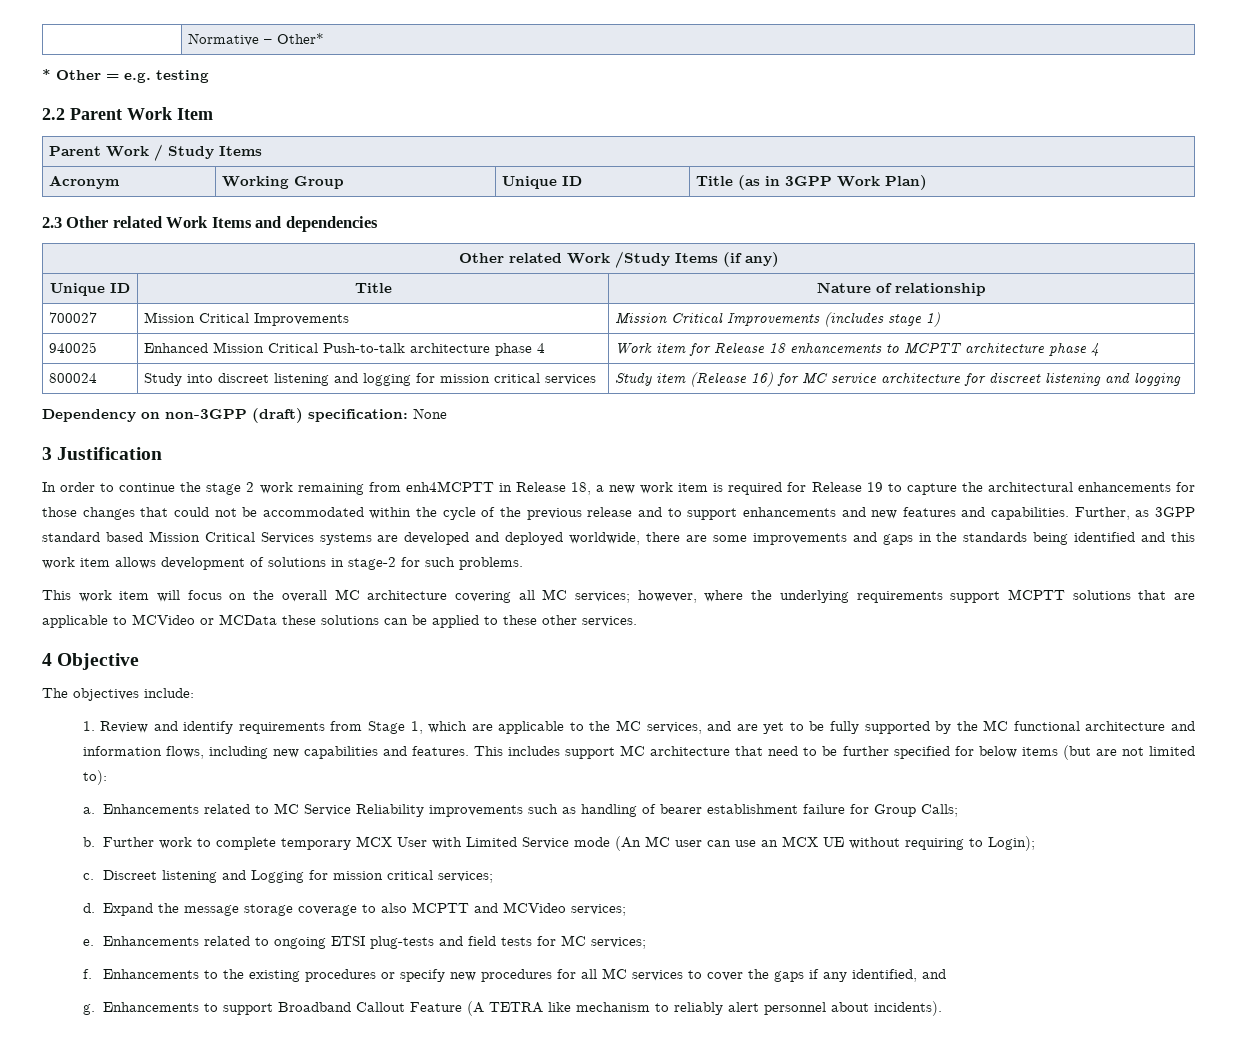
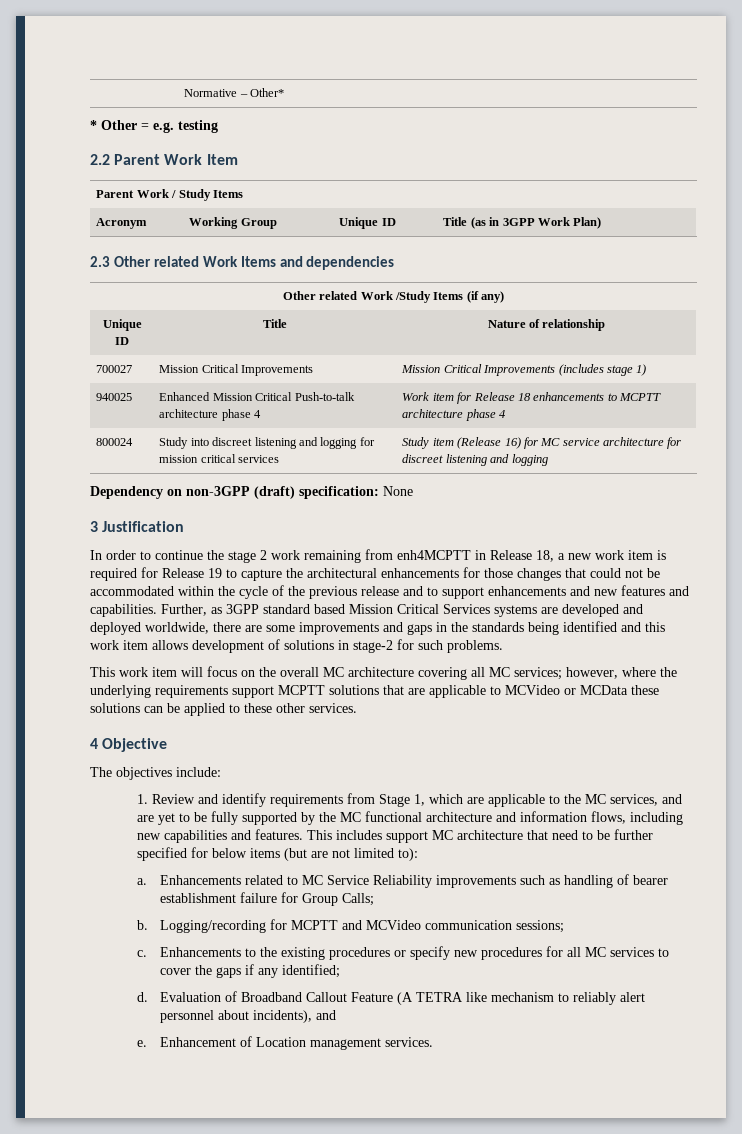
- Further work to complete temporary MCX User with Limited Service mode (An MC user can use an MCX UE without requiring to Login);
- c. Discreet listening and Logging for mission critical services;
- d. Expand the message storage coverage to also MCPTT and MCVideo services;
- e. Enhancements related to ongoing ETSI plug-tests and field tests for MC services;
- f.
+ Logging/recording for MCPTT and MCVideo communication sessions;
+ c.
- Enhancements to the existing procedures or specify new procedures for all MC services to cover the gaps if any identified, and
- g. Enhancements to support Broadband Callout Feature (A TETRA like mechanism to reliably alert personnel about incidents).
+ Enhancements to the existing procedures or specify new procedures for all MC services to cover the gaps if any identified;
+ d. Evaluation of Broadband Callout Feature (A TETRA like mechanism to reliably alert personnel about incidents), and
+ e. Enhancement of Location management services.

